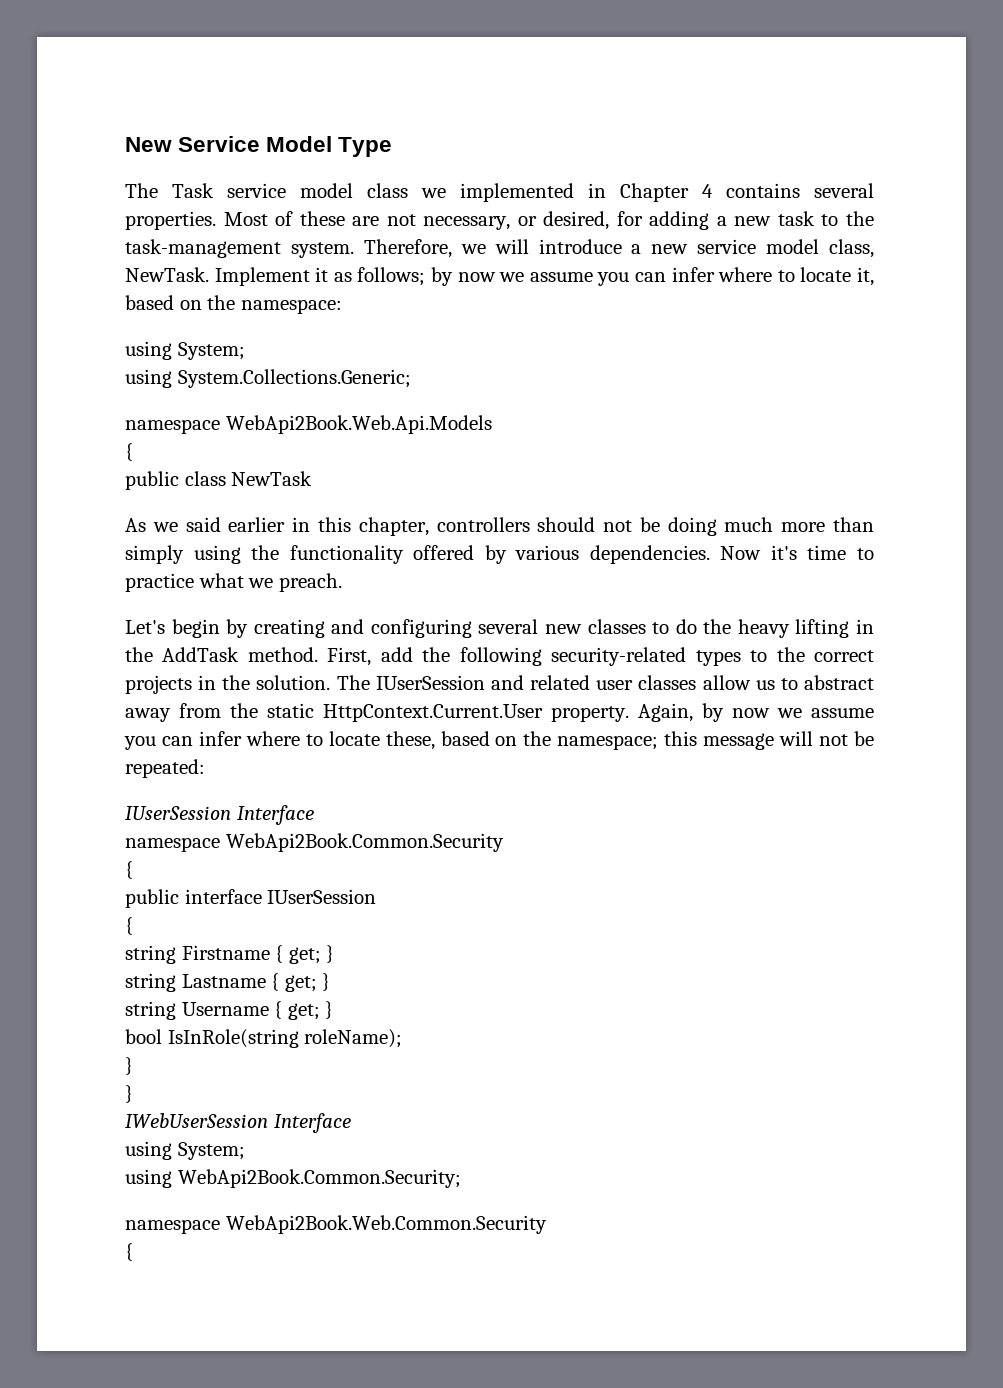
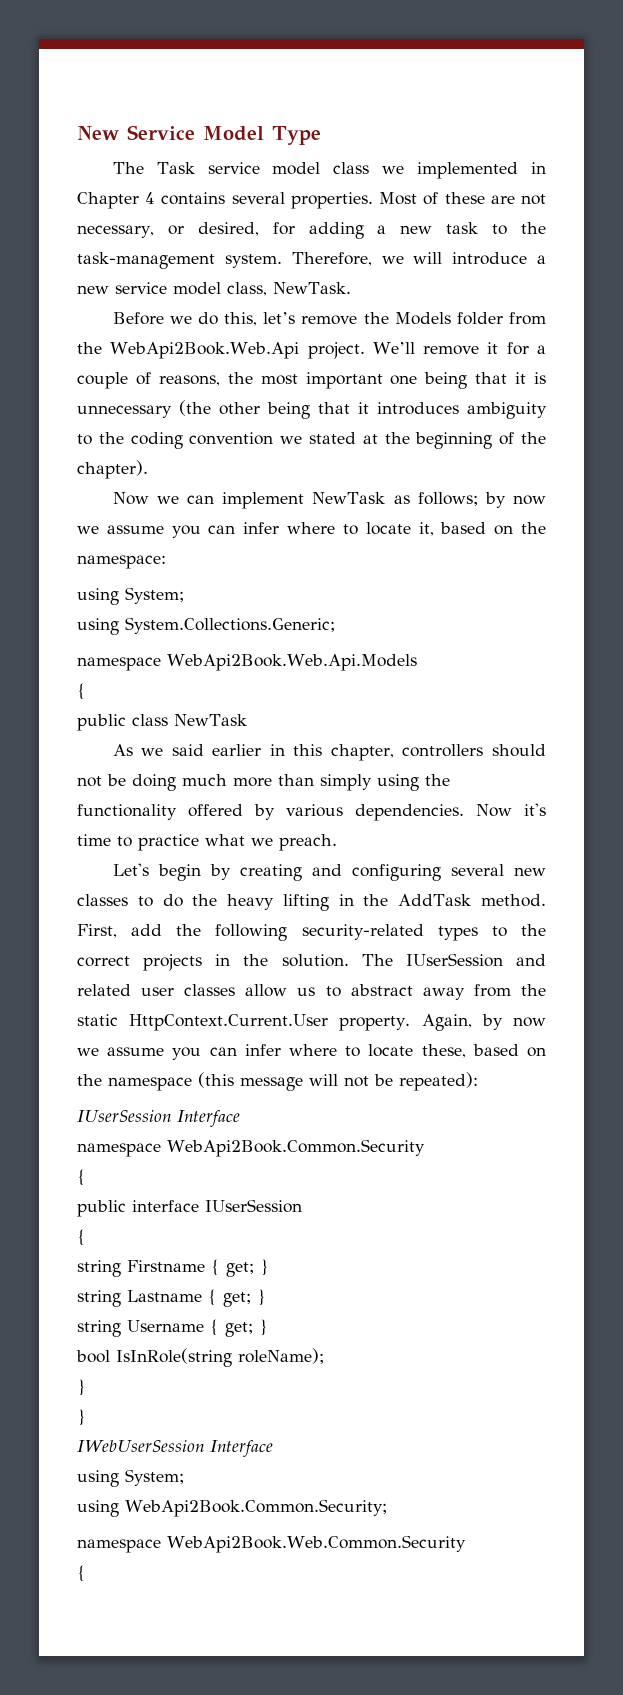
- Therefore, we will introduce a new service model class, NewTask. Implement it as follows; by now we assume you can infer where to locate it, based on the namespace:
+ Therefore, we will introduce a new service model class, NewTask.
+ Before we do this, let’s remove the Models folder from the WebApi2Book.Web.Api project. We’ll remove it for a couple of reasons, the most important one being that it is unnecessary (the other being that it introduces ambiguity to the coding convention we stated at the beginning of the chapter).
+ Now we can implement NewTask as follows; by now we assume you can infer where to locate it, based on the namespace:
- Again, by now we assume you can infer where to locate these, based on the namespace; this message will not be repeated:
+ Again, by now we assume you can infer where to locate these, based on the namespace (this message will not be repeated):

